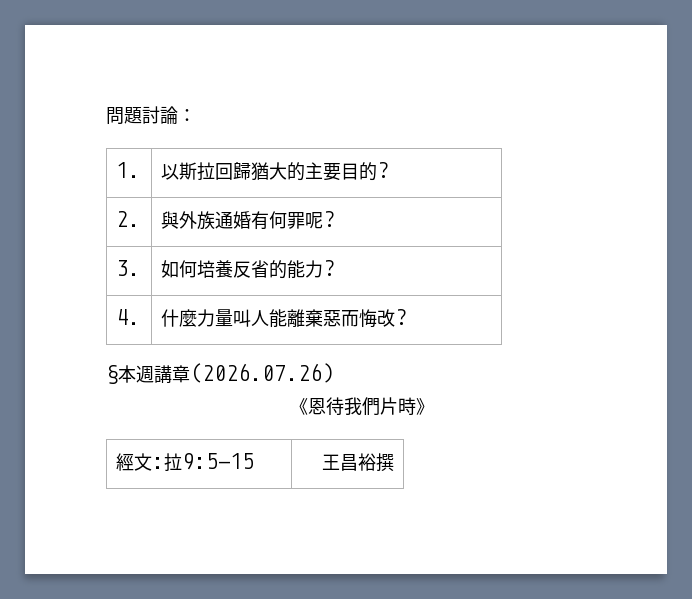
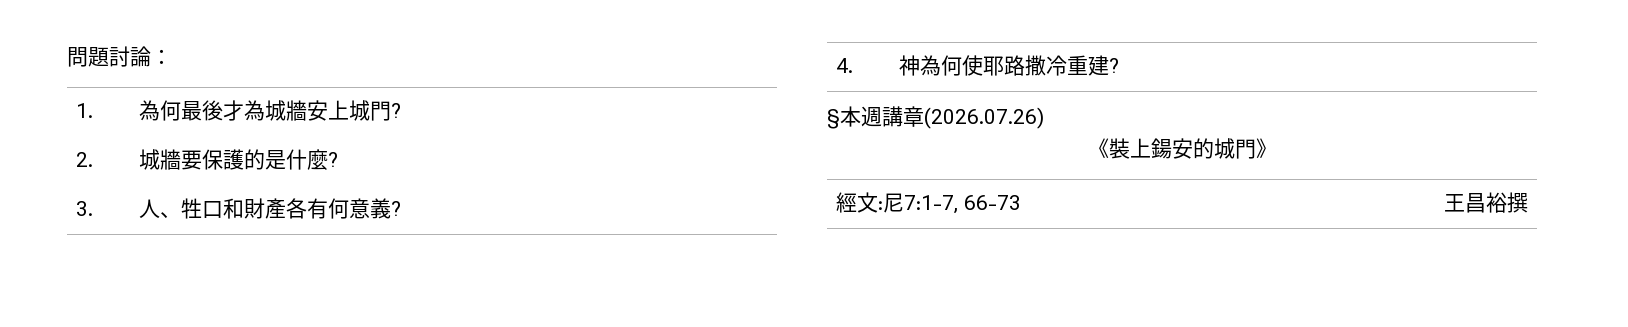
- 1. | 以斯拉回歸猶大的主要目的?
- 2. | 與外族通婚有何罪呢?
- 3. | 如何培養反省的能力?
- 4. | 什麼力量叫人能離棄惡而悔改?
+ 1. | 為何最後才為城牆安上城門?
+ 2. | 城牆要保護的是什麼?
+ 3. | 人、牲口和財產各有何意義?
+ 4. | 神為何使耶路撒冷重建?
- 《恩待我們片時》
+ 《裝上鍚安的城門》
- 經文:拉9:5-15 | 王昌裕撰
+ 經文:尼7:1-7, 66-73 | 王昌裕撰

